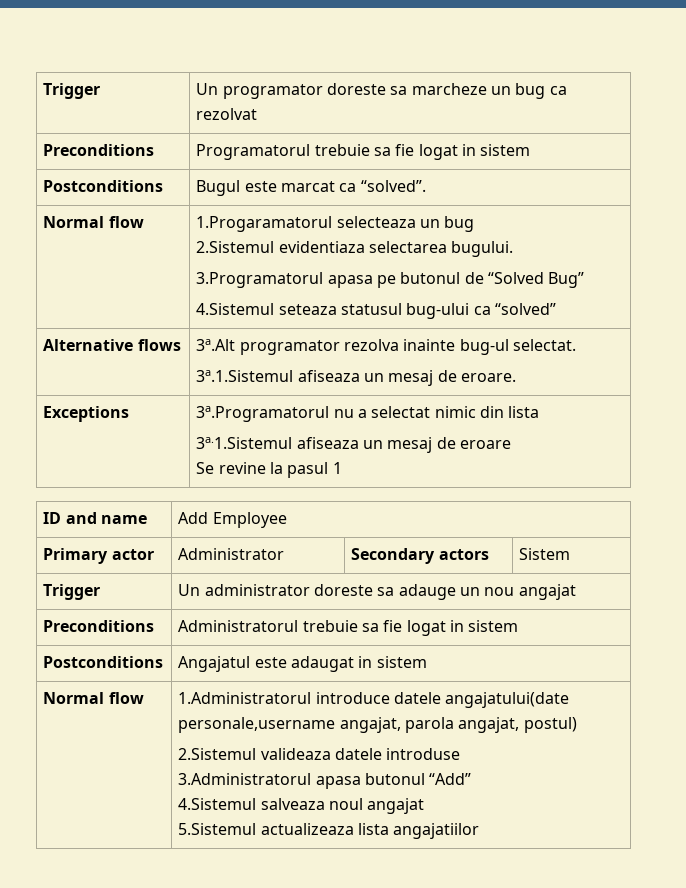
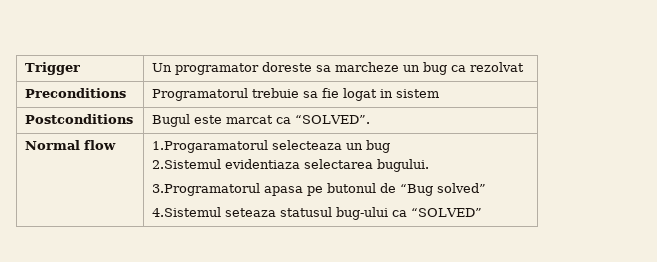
- Postconditions | Bugul este marcat ca “solved”.
+ Postconditions | Bugul este marcat ca “SOLVED”.
  Normal flow | 1.Progaramatorul selecteaza un bug
  2.Sistemul evidentiaza selectarea bugului.
- 3.Programatorul apasa pe butonul de “Solved Bug”
- 4.Sistemul seteaza statusul bug-ului ca “solved”
- Alternative flows | 3a.Alt programator rezolva inainte bug-ul selectat.
- 3a.1.Sistemul afiseaza un mesaj de eroare.
- Exceptions | 3a.Programatorul nu a selectat nimic din lista
- 3a.1.Sistemul afiseaza un mesaj de eroare
- Se revine la pasul 1
- ID and name | Add Employee
- Primary actor | Administrator | Secondary actors | Sistem
- Trigger | Un administrator doreste sa adauge un nou angajat
- Preconditions | Administratorul trebuie sa fie logat in sistem
- Postconditions | Angajatul este adaugat in sistem
- Normal flow | 1.Administratorul introduce datele angajatului(date personale,username angajat, parola angajat, postul)
- 2.Sistemul valideaza datele introduse
- 3.Administratorul apasa butonul “Add”
- 4.Sistemul salveaza noul angajat
- 5.Sistemul actualizeaza lista angajatiilor
+ 3.Programatorul apasa pe butonul de “Bug solved”
+ 4.Sistemul seteaza statusul bug-ului ca “SOLVED”

